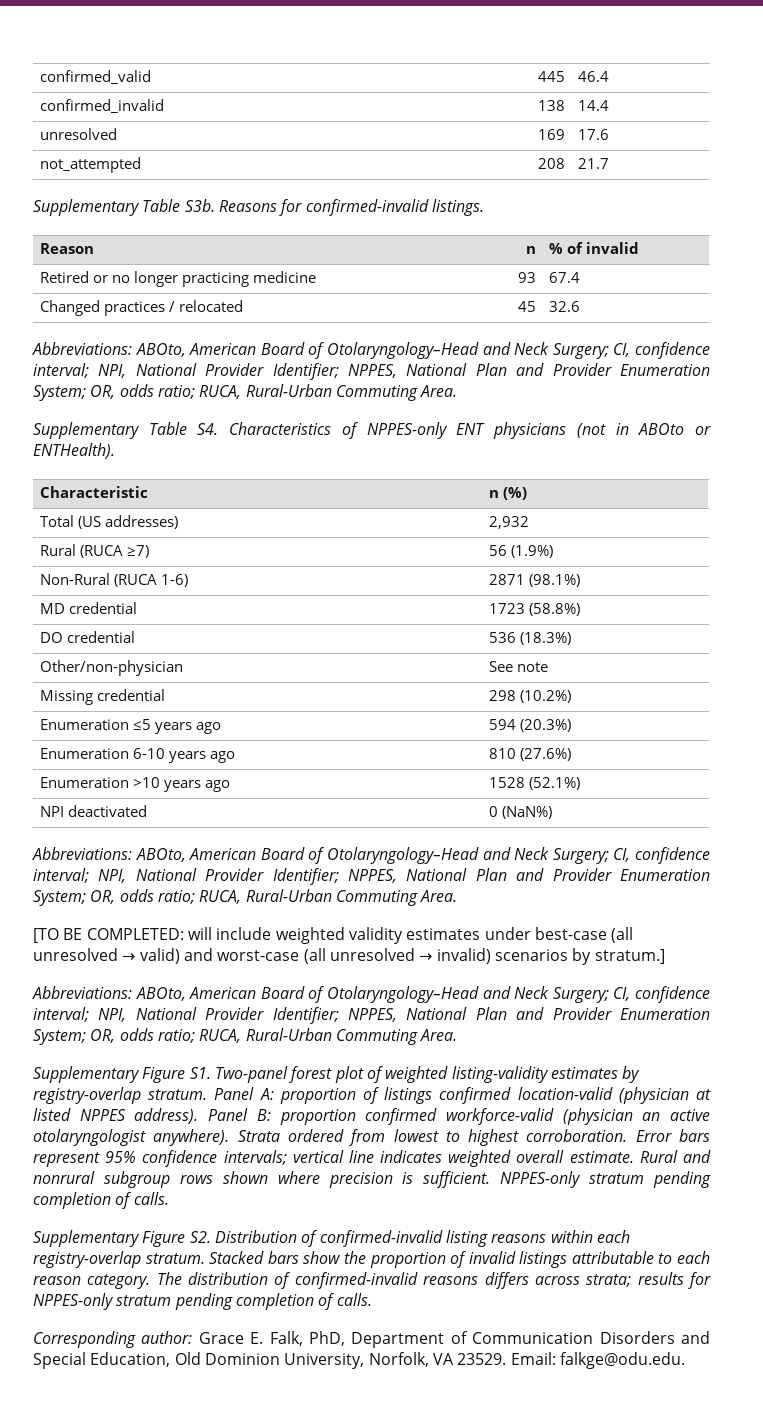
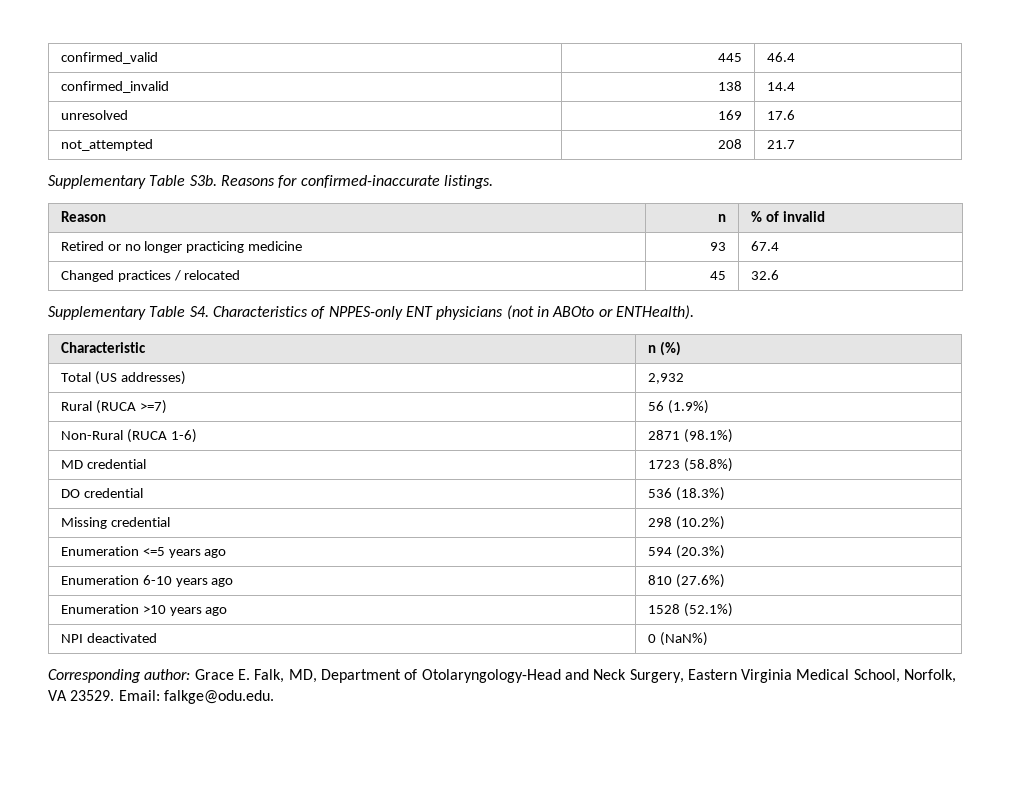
- Supplementary Table S3b. Reasons for confirmed-invalid listings.
+ Supplementary Table S3b. Reasons for confirmed-inaccurate listings.
  Changed practices / relocated | 45 | 32.6
- Abbreviations: ABOto, American Board of Otolaryngology–Head and Neck Surgery; CI, confidence interval; NPI, National Provider Identifier; NPPES, National Plan and Provider Enumeration System; OR, odds ratio; RUCA, Rural-Urban Commuting Area.
- Rural (RUCA ≥7) | 56 (1.9%)
+ Rural (RUCA >=7) | 56 (1.9%)
- Other/non-physician | See note
- Enumeration ≤5 years ago | 594 (20.3%)
+ Enumeration <=5 years ago | 594 (20.3%)
  NPI deactivated | 0 (NaN%)
- Abbreviations: ABOto, American Board of Otolaryngology–Head and Neck Surgery; CI, confidence interval; NPI, National Provider Identifier; NPPES, National Plan and Provider Enumeration System; OR, odds ratio; RUCA, Rural-Urban Commuting Area.
- [TO BE COMPLETED: will include weighted validity estimates under best-case (all unresolved → valid) and worst-case (all unresolved → invalid) scenarios by stratum.]
- Abbreviations: ABOto, American Board of Otolaryngology–Head and Neck Surgery; CI, confidence interval; NPI, National Provider Identifier; NPPES, National Plan and Provider Enumeration System; OR, odds ratio; RUCA, Rural-Urban Commuting Area.
- Supplementary Figure S1. Two-panel forest plot of weighted listing-validity estimates by registry-overlap stratum. Panel A: proportion of listings confirmed location-valid (physician at listed NPPES address). Panel B: proportion confirmed workforce-valid (physician an active otolaryngologist anywhere). Strata ordered from lowest to highest corroboration. Error bars represent 95% confidence intervals; vertical line indicates weighted overall estimate. Rural and nonrural subgroup rows shown where precision is sufficient. NPPES-only stratum pending completion of calls.
- Supplementary Figure S2. Distribution of confirmed-invalid listing reasons within each registry-overlap stratum. Stacked bars show the proportion of invalid listings attributable to each reason category. The distribution of confirmed-invalid reasons differs across strata; results for NPPES-only stratum pending completion of calls.
- Corresponding author: Grace E. Falk, PhD, Department of Communication Disorders and Special Education, Old Dominion University, Norfolk, VA 23529.
+ Corresponding author: Grace E. Falk, MD, Department of Otolaryngology-Head and Neck Surgery, Eastern Virginia Medical School, Norfolk, VA 23529.

